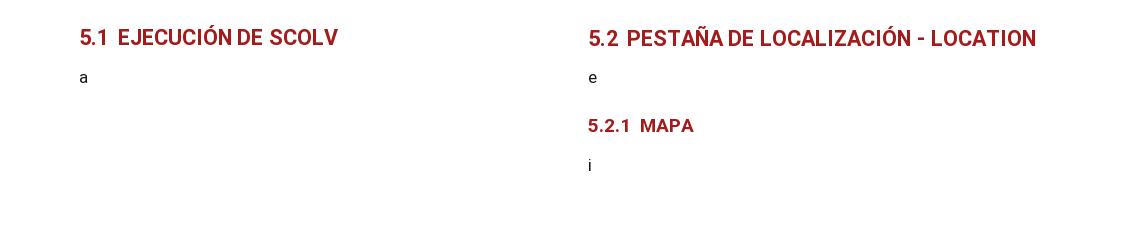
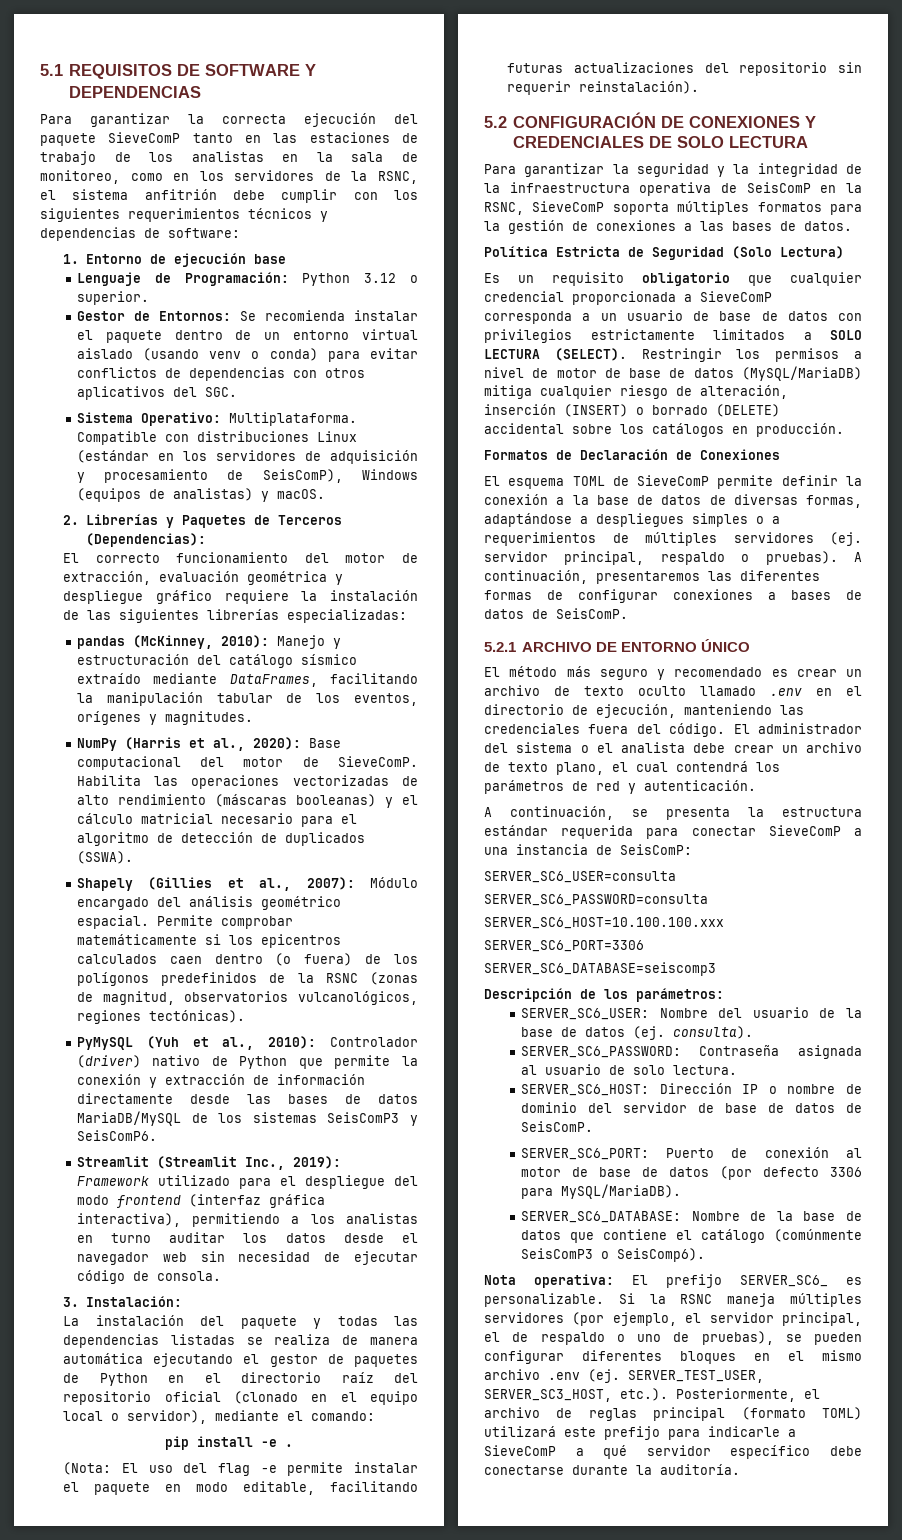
- 5.1 EJECUCIÓN DE SCOLV
- a
- 5.2 PESTAÑA DE LOCALIZACIÓN - LOCATION
- e
- 5.2.1 MAPA
- i
+ 5.1 REQUISITOS DE SOFTWARE Y DEPENDENCIAS
+ Para garantizar la correcta ejecución del paquete SieveComP tanto en las estaciones de trabajo de los analistas en la sala de monitoreo, como en los servidores de la RSNC, el sistema anfitrión debe cumplir con los siguientes requerimientos técnicos y dependencias de software:
+ 1. Entorno de ejecución base
+ Lenguaje de Programación: Python 3.12 o superior.
+ Gestor de Entornos: Se recomienda instalar el paquete dentro de un entorno virtual aislado (usando venv o conda) para evitar conflictos de dependencias con otros aplicativos del SGC.
+ Sistema Operativo: Multiplataforma. Compatible con distribuciones Linux (estándar en los servidores de adquisición y procesamiento de SeisComP), Windows (equipos de analistas) y macOS.
+ 2. Librerías y Paquetes de Terceros (Dependencias):
+ El correcto funcionamiento del motor de extracción, evaluación geométrica y despliegue gráfico requiere la instalación de las siguientes librerías especializadas:
+ pandas (McKinney, 2010): Manejo y estructuración del catálogo sísmico extraído mediante DataFrames, facilitando la manipulación tabular de los eventos, orígenes y magnitudes.
+ NumPy (Harris et al., 2020): Base computacional del motor de SieveComP. Habilita las operaciones vectorizadas de alto rendimiento (máscaras booleanas) y el cálculo matricial necesario para el algoritmo de detección de duplicados (SSWA).
+ Shapely (Gillies et al., 2007): Módulo encargado del análisis geométrico espacial. Permite comprobar matemáticamente si los epicentros calculados caen dentro (o fuera) de los polígonos predefinidos de la RSNC (zonas de magnitud, observatorios vulcanológicos, regiones tectónicas).
+ PyMySQL (Yuh et al., 2010): Controlador (driver) nativo de Python que permite la conexión y extracción de información directamente desde las bases de datos MariaDB/MySQL de los sistemas SeisComP3 y SeisComP6.
+ Streamlit (Streamlit Inc., 2019): Framework utilizado para el despliegue del modo frontend (interfaz gráfica interactiva), permitiendo a los analistas en turno auditar los datos desde el navegador web sin necesidad de ejecutar código de consola.
+ 3. Instalación:
+ La instalación del paquete y todas las dependencias listadas se realiza de manera automática ejecutando el gestor de paquetes de Python en el directorio raíz del repositorio oficial (clonado en el equipo local o servidor), mediante el comando:
+ pip install -e .
+ (Nota: El uso del flag -e permite instalar el paquete en modo editable, facilitando futuras actualizaciones del repositorio sin requerir reinstalación).
+ 5.2 CONFIGURACIÓN DE CONEXIONES Y CREDENCIALES DE SOLO LECTURA
+ Para garantizar la seguridad y la integridad de la infraestructura operativa de SeisComP en la RSNC, SieveComP soporta múltiples formatos para la gestión de conexiones a las bases de datos.
+ Política Estricta de Seguridad (Solo Lectura)
+ Es un requisito obligatorio que cualquier credencial proporcionada a SieveComP corresponda a un usuario de base de datos con privilegios estrictamente limitados a SOLO LECTURA (SELECT). Restringir los permisos a nivel de motor de base de datos (MySQL/MariaDB) mitiga cualquier riesgo de alteración, inserción (INSERT) o borrado (DELETE) accidental sobre los catálogos en producción.
+ Formatos de Declaración de Conexiones
+ El esquema TOML de SieveComP permite definir la conexión a la base de datos de diversas formas, adaptándose a despliegues simples o a requerimientos de múltiples servidores (ej. servidor principal, respaldo o pruebas). A continuación, presentaremos las diferentes formas de configurar conexiones a bases de datos de SeisComP.
+ 5.2.1 ARCHIVO DE ENTORNO ÚNICO
+ El método más seguro y recomendado es crear un archivo de texto oculto llamado .env en el directorio de ejecución, manteniendo las credenciales fuera del código. El administrador del sistema o el analista debe crear un archivo de texto plano, el cual contendrá los parámetros de red y autenticación.
+ A continuación, se presenta la estructura estándar requerida para conectar SieveComP a una instancia de SeisComP:
+ SERVER_SC6_USER=consulta
+ SERVER_SC6_PASSWORD=consulta
+ SERVER_SC6_HOST=10.100.100.xxx
+ SERVER_SC6_PORT=3306
+ SERVER_SC6_DATABASE=seiscomp3
+ Descripción de los parámetros:
+ SERVER_SC6_USER: Nombre del usuario de la base de datos (ej. consulta).
+ SERVER_SC6_PASSWORD: Contraseña asignada al usuario de solo lectura.
+ SERVER_SC6_HOST: Dirección IP o nombre de dominio del servidor de base de datos de SeisComP.
+ SERVER_SC6_PORT: Puerto de conexión al motor de base de datos (por defecto 3306 para MySQL/MariaDB).
+ SERVER_SC6_DATABASE: Nombre de la base de datos que contiene el catálogo (comúnmente SeisComP3 o SeisComp6).
+ Nota operativa: El prefijo SERVER_SC6_ es personalizable. Si la RSNC maneja múltiples servidores (por ejemplo, el servidor principal, el de respaldo o uno de pruebas), se pueden configurar diferentes bloques en el mismo archivo .env (ej. SERVER_TEST_USER, SERVER_SC3_HOST, etc.). Posteriormente, el archivo de reglas principal (formato TOML) utilizará este prefijo para indicarle a SieveComP a qué servidor específico debe conectarse durante la auditoría.

